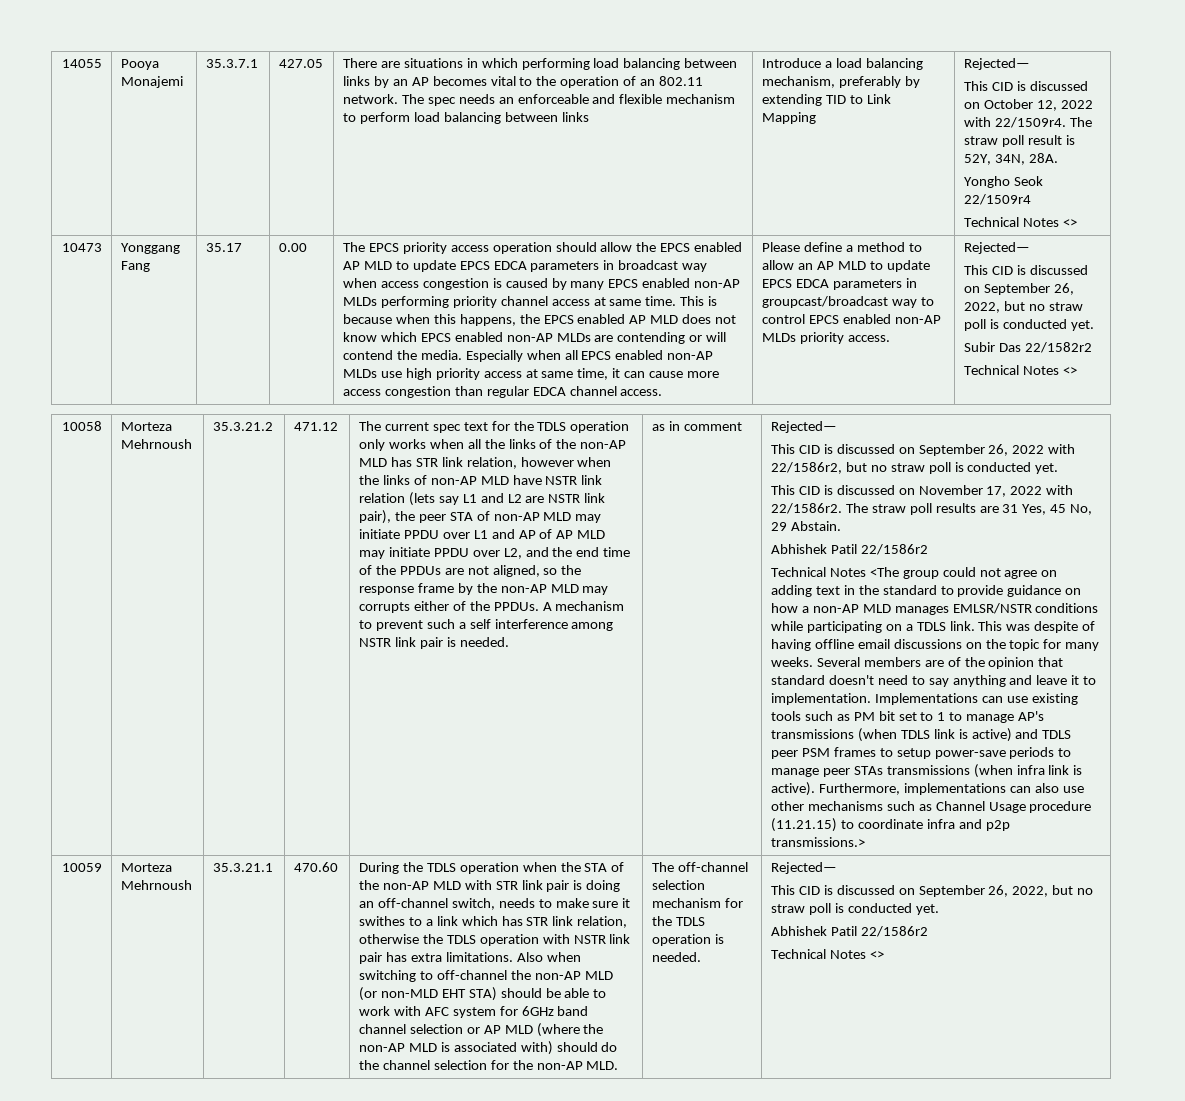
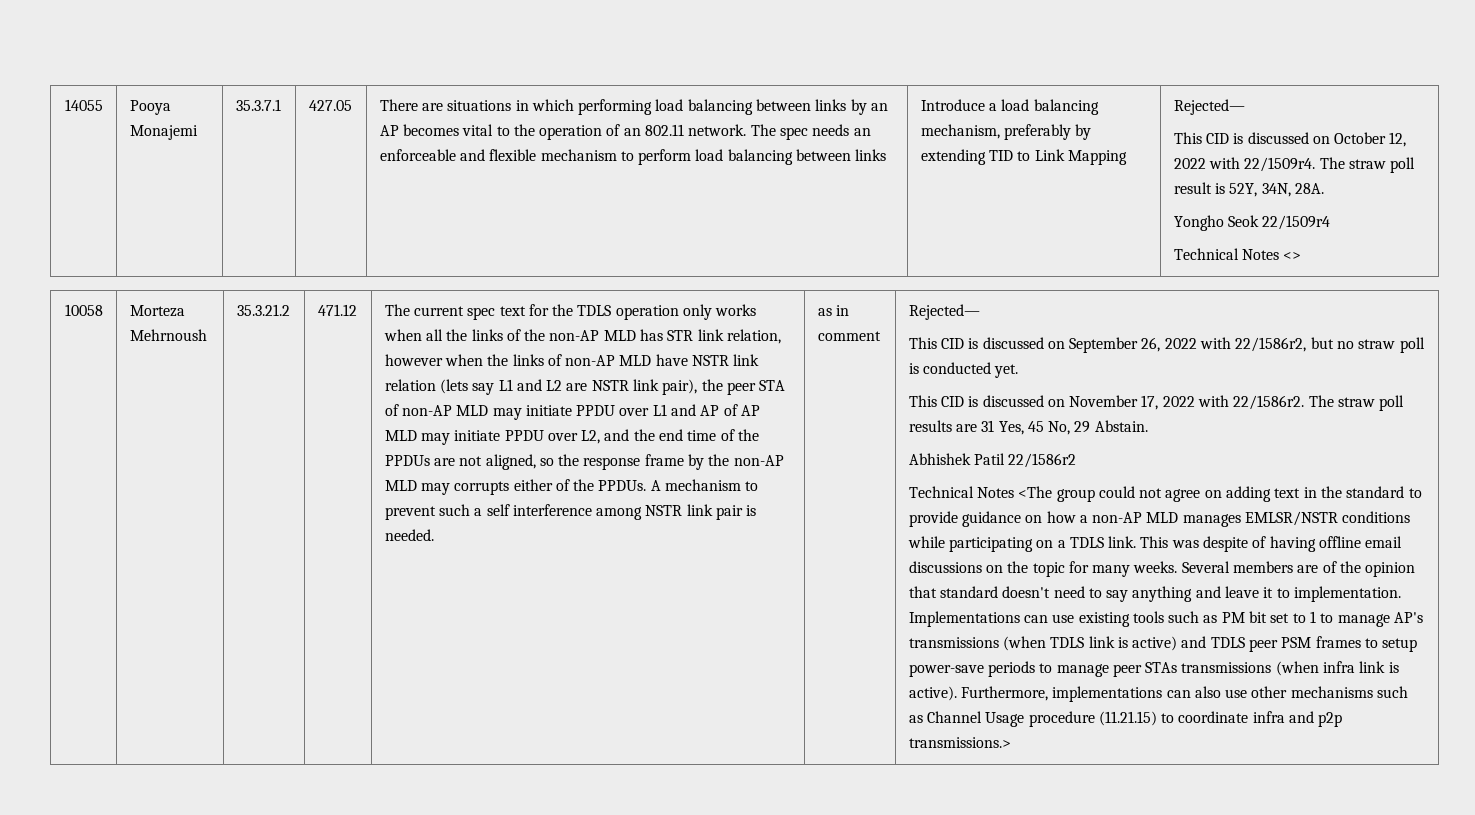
- 10473 | Yonggang Fang | 35.17 | 0.00 | The EPCS priority access operation should allow the EPCS enabled AP MLD to update EPCS EDCA parameters in broadcast way when access congestion is caused by many EPCS enabled non-AP MLDs performing priority channel access at same time. This is because when this happens, the EPCS enabled AP MLD does not know which EPCS enabled non-AP MLDs are contending or will contend the media. Especially when all EPCS enabled non-AP MLDs use high priority access at same time, it can cause more access congestion than regular EDCA channel access. | Please define a method to allow an AP MLD to update EPCS EDCA parameters in groupcast/broadcast way to control EPCS enabled non-AP MLDs priority access. | Rejected—
- This CID is discussed on September 26, 2022, but no straw poll is conducted yet.
- Subir Das 22/1582r2
- Technical Notes <>
- 10059 | Morteza Mehrnoush | 35.3.21.1 | 470.60 | During the TDLS operation when the STA of the non-AP MLD with STR link pair is doing an off-channel switch, needs to make sure it swithes to a link which has STR link relation, otherwise the TDLS operation with NSTR link pair has extra limitations. Also when switching to off-channel the non-AP MLD (or non-MLD EHT STA) should be able to work with AFC system for 6GHz band channel selection or AP MLD (where the non-AP MLD is associated with) should do the channel selection for the non-AP MLD. | The off-channel selection mechanism for the TDLS operation is needed. | Rejected—
- This CID is discussed on September 26, 2022, but no straw poll is conducted yet.
- Abhishek Patil 22/1586r2
- Technical Notes <>

